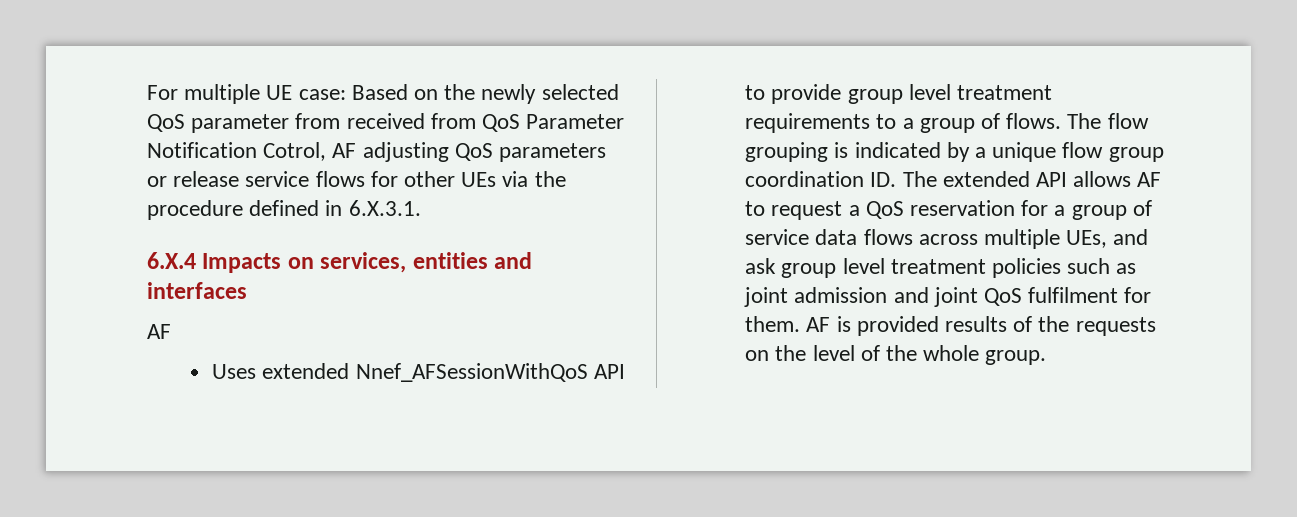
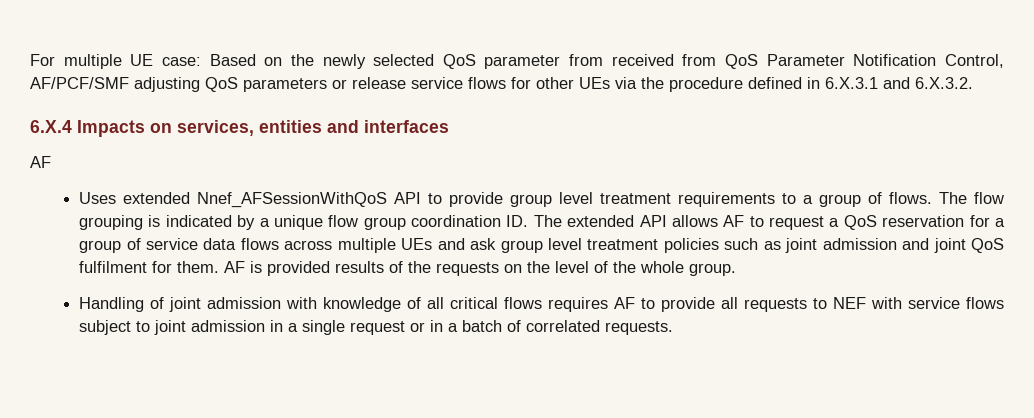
- For multiple UE case: Based on the newly selected QoS parameter from received from QoS Parameter Notification Cotrol, AF adjusting QoS parameters or release service flows for other UEs via the procedure defined in 6.X.3.1.
+ For multiple UE case: Based on the newly selected QoS parameter from received from QoS Parameter Notification Control, AF/PCF/SMF adjusting QoS parameters or release service flows for other UEs via the procedure defined in 6.X.3.1 and 6.X.3.2.
- The flow grouping is indicated by a unique flow group coordination ID. The extended API allows AF to request a QoS reservation for a group of service data flows across multiple UEs, and ask group level treatment policies such as joint admission and joint QoS fulfilment for them.
+ The flow grouping is indicated by a unique flow group coordination ID. The extended API allows AF to request a QoS reservation for a group of service data flows across multiple UEs and ask group level treatment policies such as joint admission and joint QoS fulfilment for them.
+ Handling of joint admission with knowledge of all critical flows requires AF to provide all requests to NEF with service flows subject to joint admission in a single request or in a batch of correlated requests.

